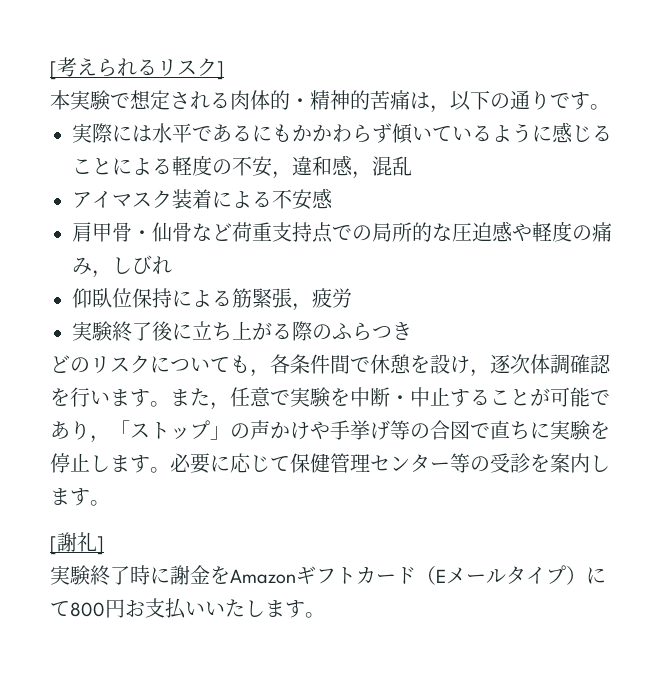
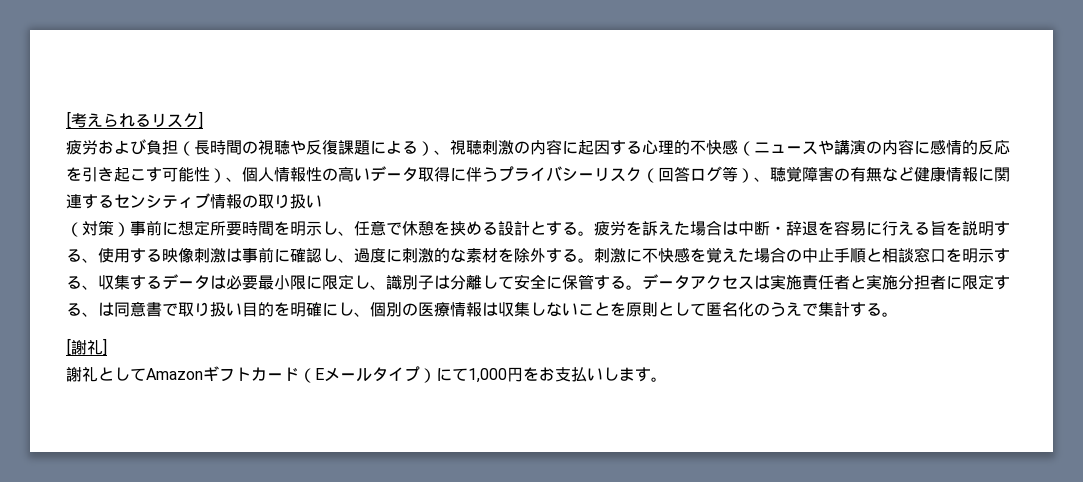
- 本実験で想定される肉体的・精神的苦痛は，以下の通りです。
- 実際には水平であるにもかかわらず傾いているように感じることによる軽度の不安，違和感，混乱
- アイマスク装着による不安感
- 肩甲骨・仙骨など荷重支持点での局所的な圧迫感や軽度の痛み，しびれ
- 仰臥位保持による筋緊張，疲労
- 実験終了後に立ち上がる際のふらつき
- どのリスクについても，各条件間で休憩を設け，逐次体調確認を行います。また，任意で実験を中断・中止することが可能であり，「ストップ」の声かけや手挙げ等の合図で直ちに実験を停止します。必要に応じて保健管理センター等の受診を案内します。
+ 疲労および負担（長時間の視聴や反復課題による）、視聴刺激の内容に起因する心理的不快感（ニュースや講演の内容に感情的反応を引き起こす可能性）、個人情報性の高いデータ取得に伴うプライバシーリスク（回答ログ等）、聴覚障害の有無など健康情報に関連するセンシティブ情報の取り扱い
+ （対策）事前に想定所要時間を明示し、任意で休憩を挟める設計とする。疲労を訴えた場合は中断・辞退を容易に行える旨を説明する、使用する映像刺激は事前に確認し、過度に刺激的な素材を除外する。刺激に不快感を覚えた場合の中止手順と相談窓口を明示する、収集するデータは必要最小限に限定し、識別子は分離して安全に保管する。データアクセスは実施責任者と実施分担者に限定する、は同意書で取り扱い目的を明確にし、個別の医療情報は収集しないことを原則として匿名化のうえで集計する。
- 実験終了時に謝金をAmazonギフトカード（Eメールタイプ）にて800円お支払いいたします。
+ 謝礼としてAmazonギフトカード（Eメールタイプ）にて1,000円をお支払いします。

